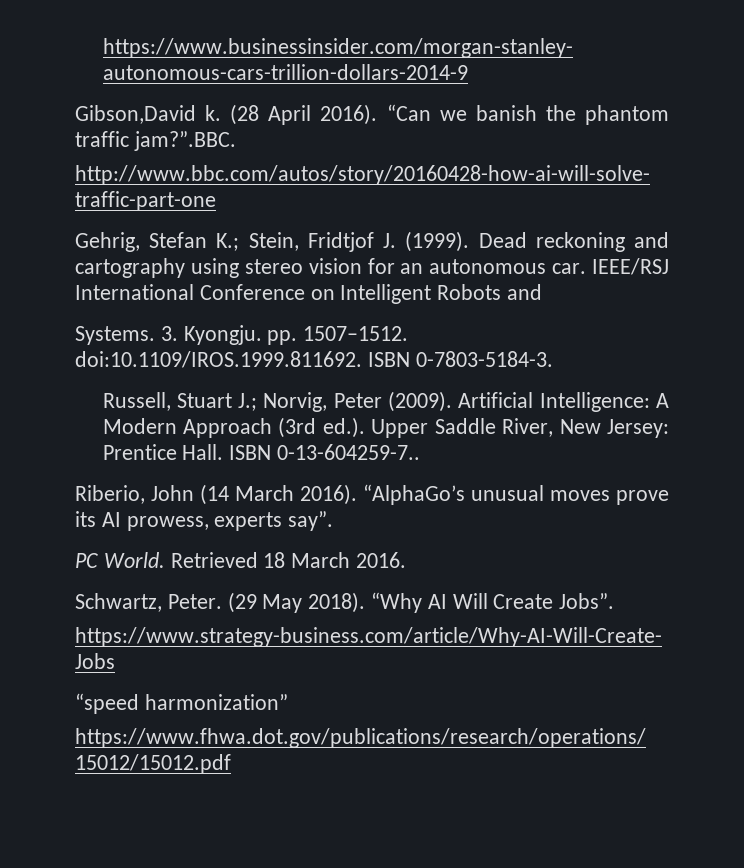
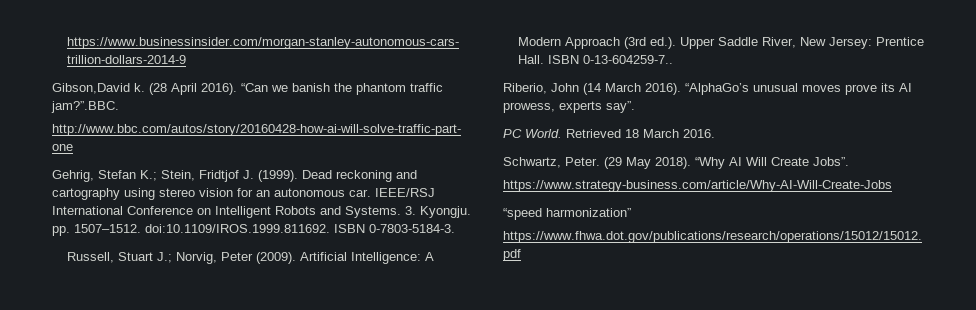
- IEEE/RSJ International Conference on Intelligent Robots and
- Systems.
+ IEEE/RSJ International Conference on Intelligent Robots and Systems.

